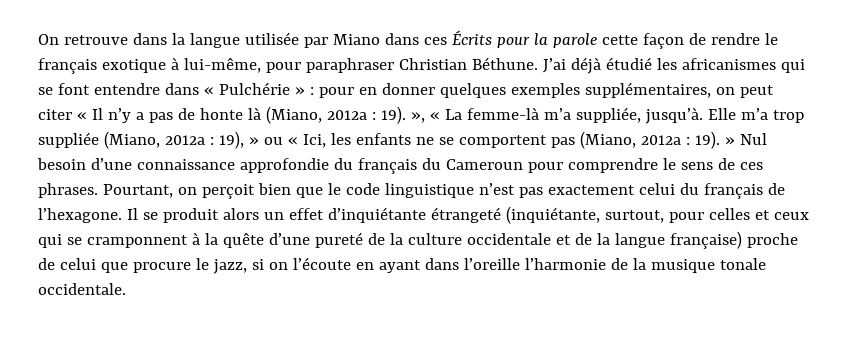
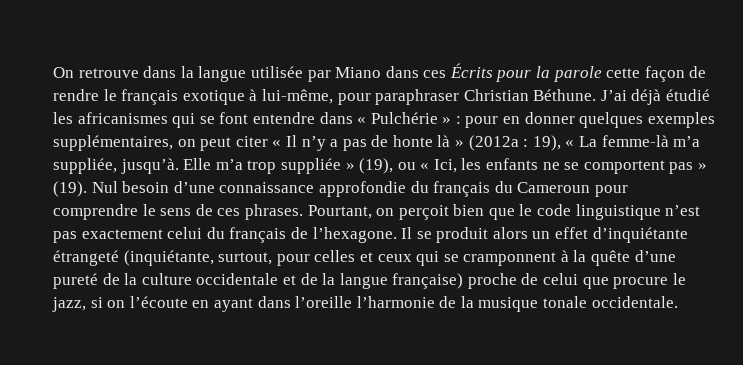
- J’ai déjà étudié les africanismes qui se font entendre dans « Pulchérie » : pour en donner quelques exemples supplémentaires, on peut citer « Il n’y a pas de honte là (Miano, 2012a : 19). », « La femme-là m’a suppliée, jusqu’à.
+ J’ai déjà étudié les africanismes qui se font entendre dans « Pulchérie » : pour en donner quelques exemples supplémentaires, on peut citer « Il n’y a pas de honte là » (2012a : 19), « La femme-là m’a suppliée, jusqu’à.
- Elle m’a trop suppliée (Miano, 2012a : 19), » ou « Ici, les enfants ne se comportent pas (Miano, 2012a : 19). » Nul besoin d’une connaissance approfondie du français du Cameroun pour comprendre le sens de ces phrases.
+ Elle m’a trop suppliée » (19), ou « Ici, les enfants ne se comportent pas » (19). Nul besoin d’une connaissance approfondie du français du Cameroun pour comprendre le sens de ces phrases.

